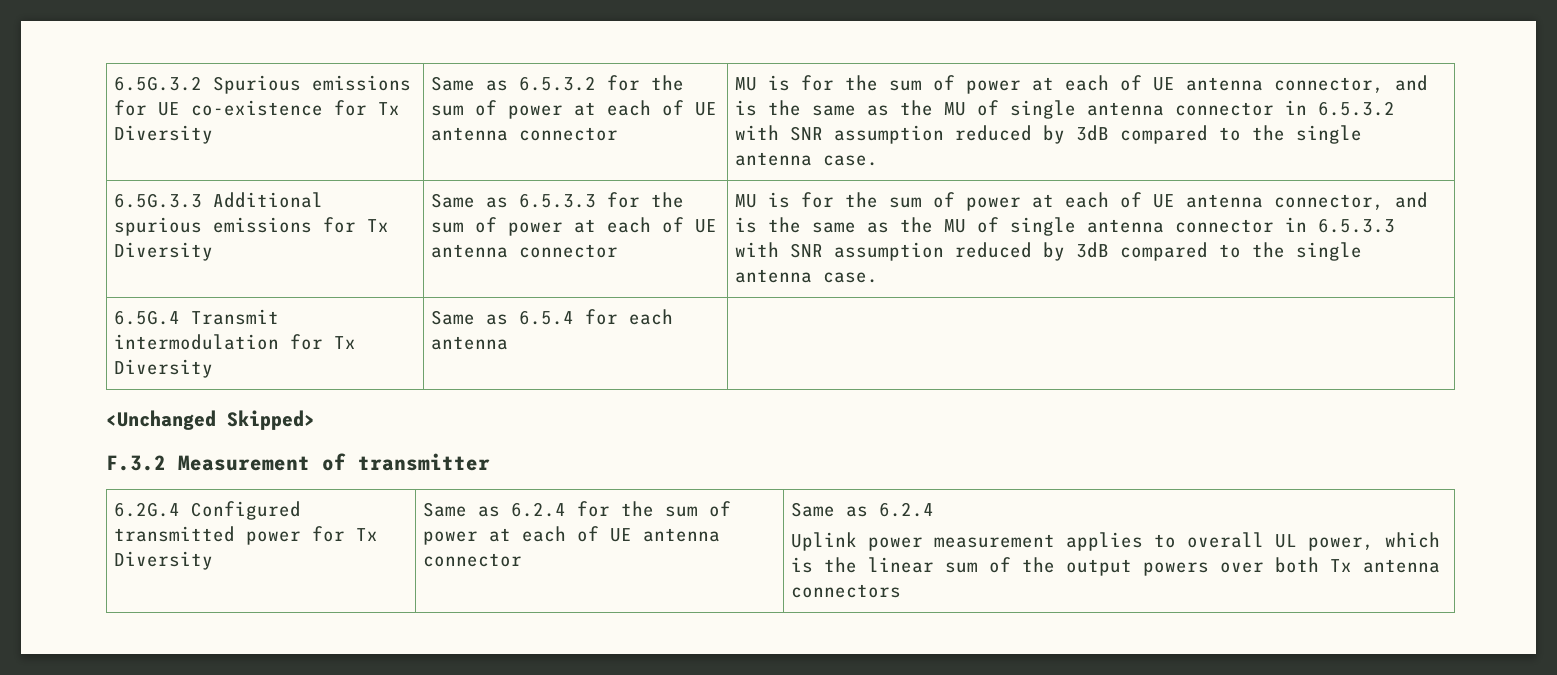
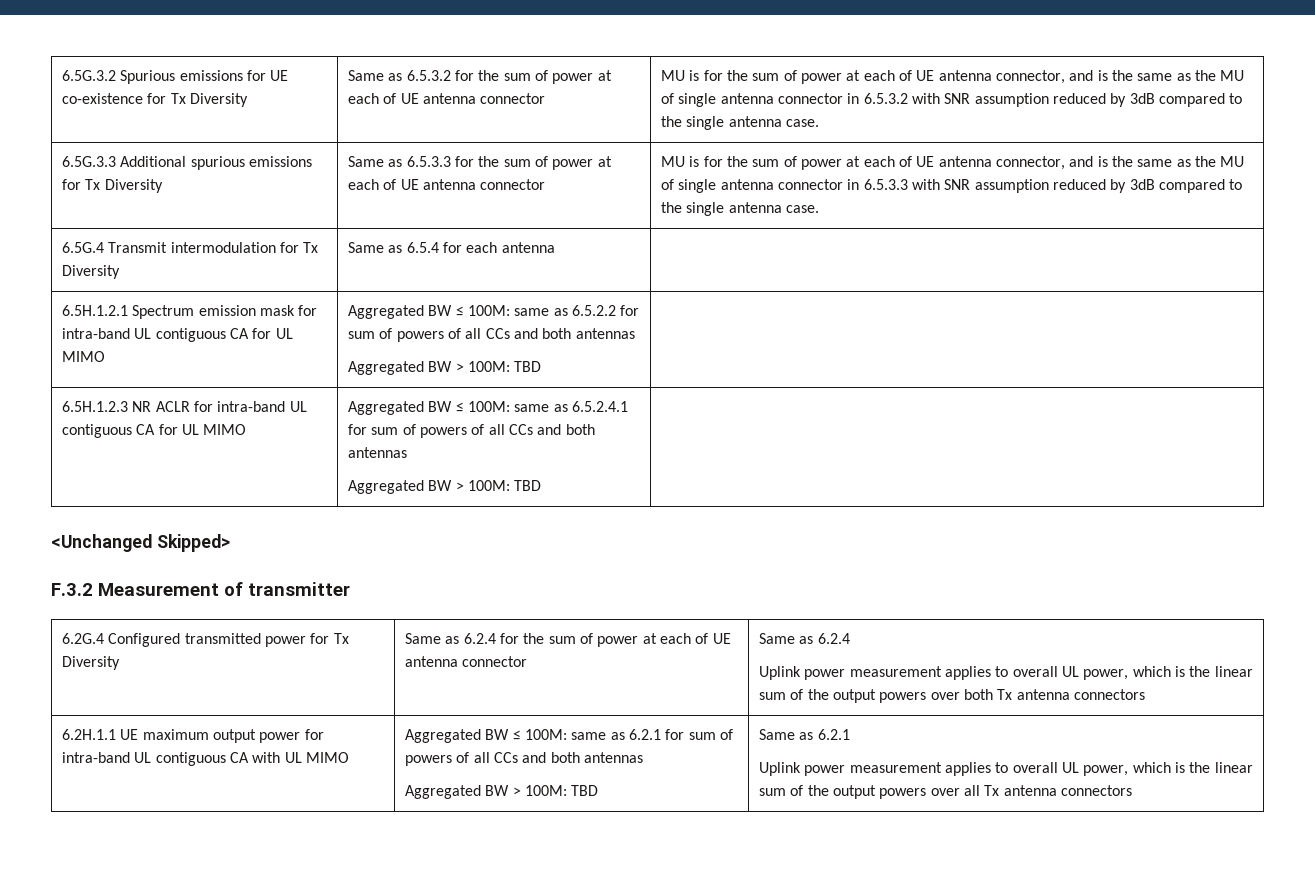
+ 6.5H.1.2.1 Spectrum emission mask for intra-band UL contiguous CA for UL MIMO | Aggregated BW ≤ 100M: same as 6.5.2.2 for sum of powers of all CCs and both antennas
+ Aggregated BW > 100M: TBD |
+ 6.5H.1.2.3 NR ACLR for intra-band UL contiguous CA for UL MIMO | Aggregated BW ≤ 100M: same as 6.5.2.4.1 for sum of powers of all CCs and both antennas
+ Aggregated BW > 100M: TBD |
+ 6.2H.1.1 UE maximum output power for intra-band UL contiguous CA with UL MIMO | Aggregated BW ≤ 100M: same as 6.2.1 for sum of powers of all CCs and both antennas
+ Aggregated BW > 100M: TBD | Same as 6.2.1
+ Uplink power measurement applies to overall UL power, which is the linear sum of the output powers over all Tx antenna connectors

